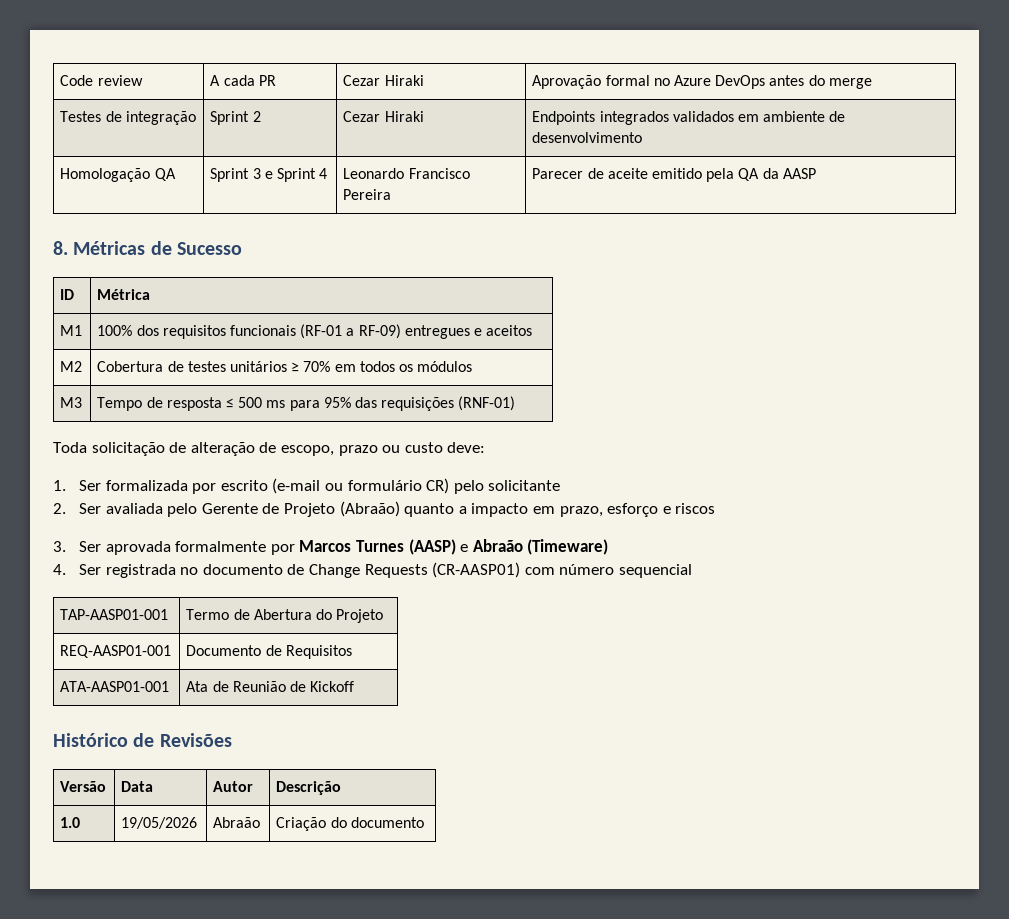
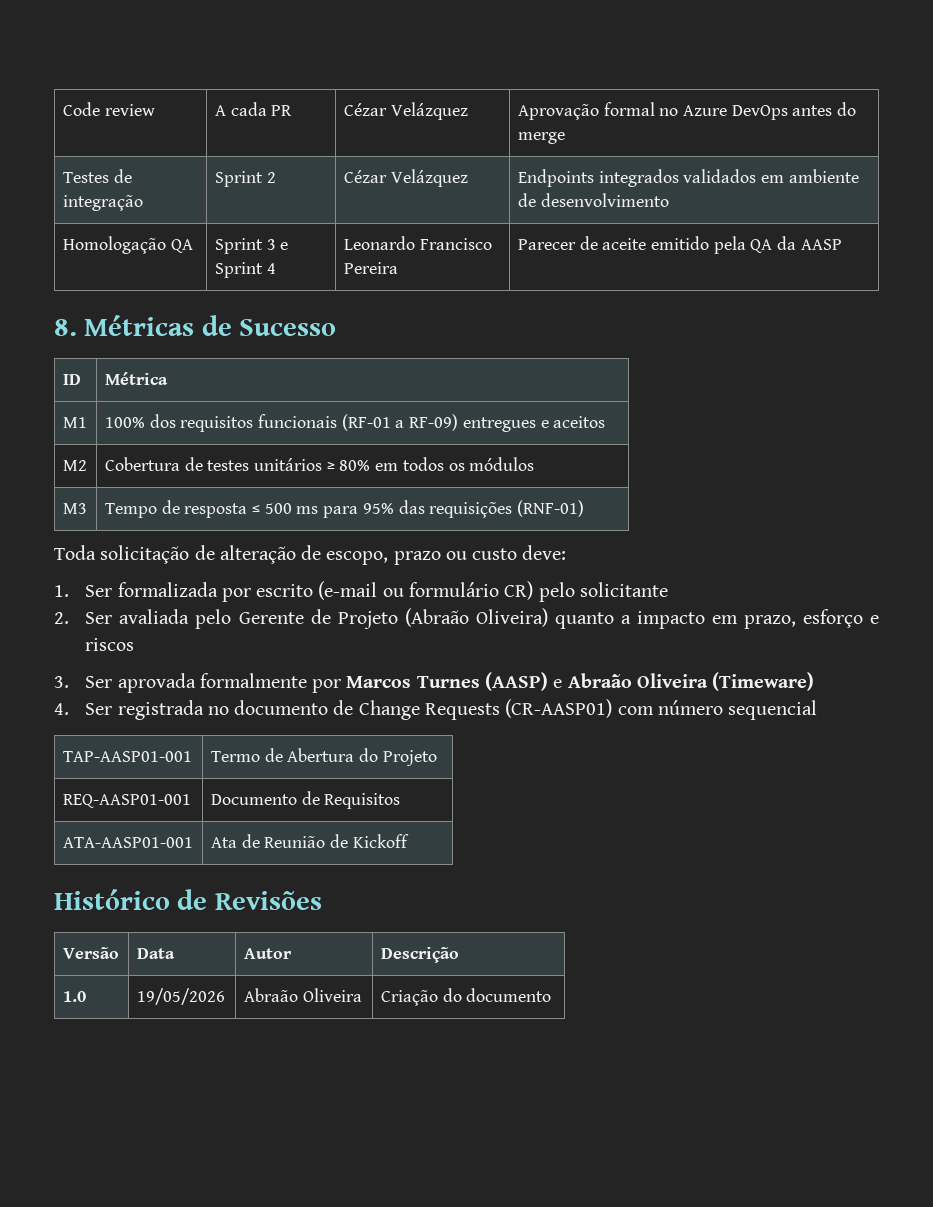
- Code review | A cada PR | Cezar Hiraki | Aprovação formal no Azure DevOps antes do merge
+ Code review | A cada PR | Cézar Velázquez | Aprovação formal no Azure DevOps antes do merge
- Testes de integração | Sprint 2 | Cezar Hiraki | Endpoints integrados validados em ambiente de desenvolvimento
+ Testes de integração | Sprint 2 | Cézar Velázquez | Endpoints integrados validados em ambiente de desenvolvimento
- M2 | Cobertura de testes unitários ≥ 70% em todos os módulos
+ M2 | Cobertura de testes unitários ≥ 80% em todos os módulos
- 2. Ser avaliada pelo Gerente de Projeto (Abraão) quanto a impacto em prazo, esforço e riscos
+ 2. Ser avaliada pelo Gerente de Projeto (Abraão Oliveira) quanto a impacto em prazo, esforço e riscos
- 3. Ser aprovada formalmente por Marcos Turnes (AASP) e Abraão (Timeware)
+ 3. Ser aprovada formalmente por Marcos Turnes (AASP) e Abraão Oliveira (Timeware)
- 1.0 | 19/05/2026 | Abraão | Criação do documento
+ 1.0 | 19/05/2026 | Abraão Oliveira | Criação do documento

